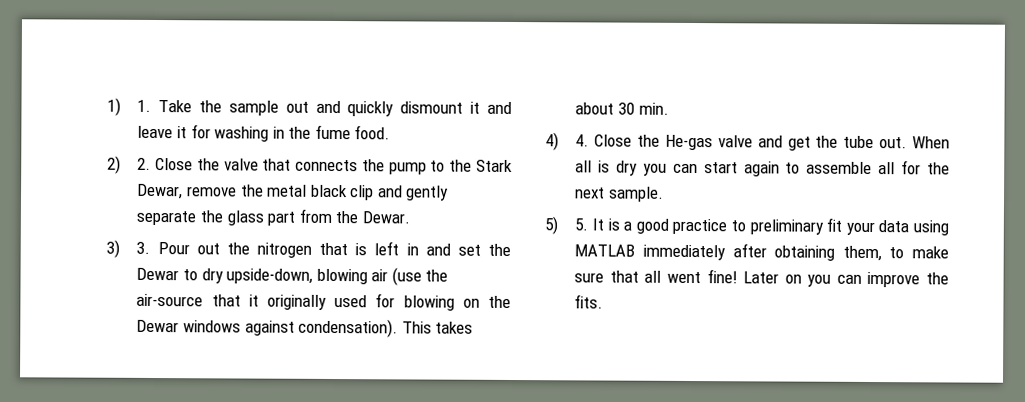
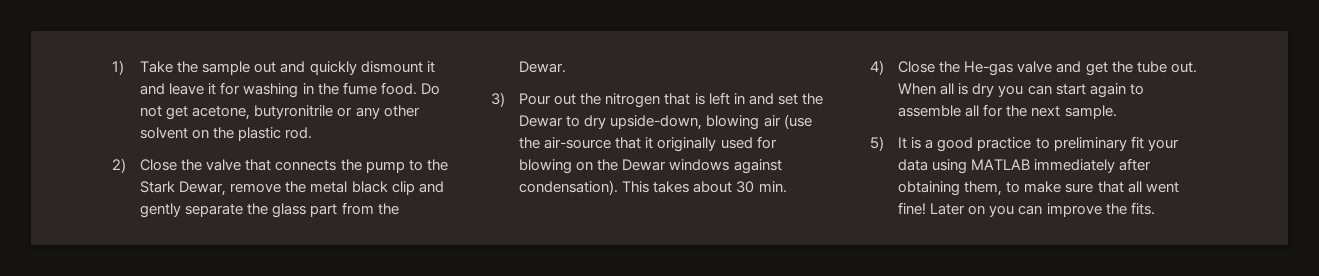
- 1) 1. Take the sample out and quickly dismount it and leave it for washing in the fume food.
+ 1) Take the sample out and quickly dismount it and leave it for washing in the fume food. Do not get acetone, butyronitrile or any other solvent on the plastic rod.
- 2) 2. Close the valve that connects the pump to the Stark Dewar, remove the metal black clip and gently separate the glass part from the Dewar.
+ 2) Close the valve that connects the pump to the Stark Dewar, remove the metal black clip and gently separate the glass part from the Dewar.
- 3) 3. Pour out the nitrogen that is left in and set the Dewar to dry upside-down, blowing air (use the air-source that it originally used for blowing on the Dewar windows against condensation).
+ 3) Pour out the nitrogen that is left in and set the Dewar to dry upside-down, blowing air (use the air-source that it originally used for blowing on the Dewar windows against condensation).
- 4) 4. Close the He-gas valve and get the tube out.
+ 4) Close the He-gas valve and get the tube out.
- 5) 5. It is a good practice to preliminary fit your data using MATLAB immediately after obtaining them, to make sure that all went fine!
+ 5) It is a good practice to preliminary fit your data using MATLAB immediately after obtaining them, to make sure that all went fine!

